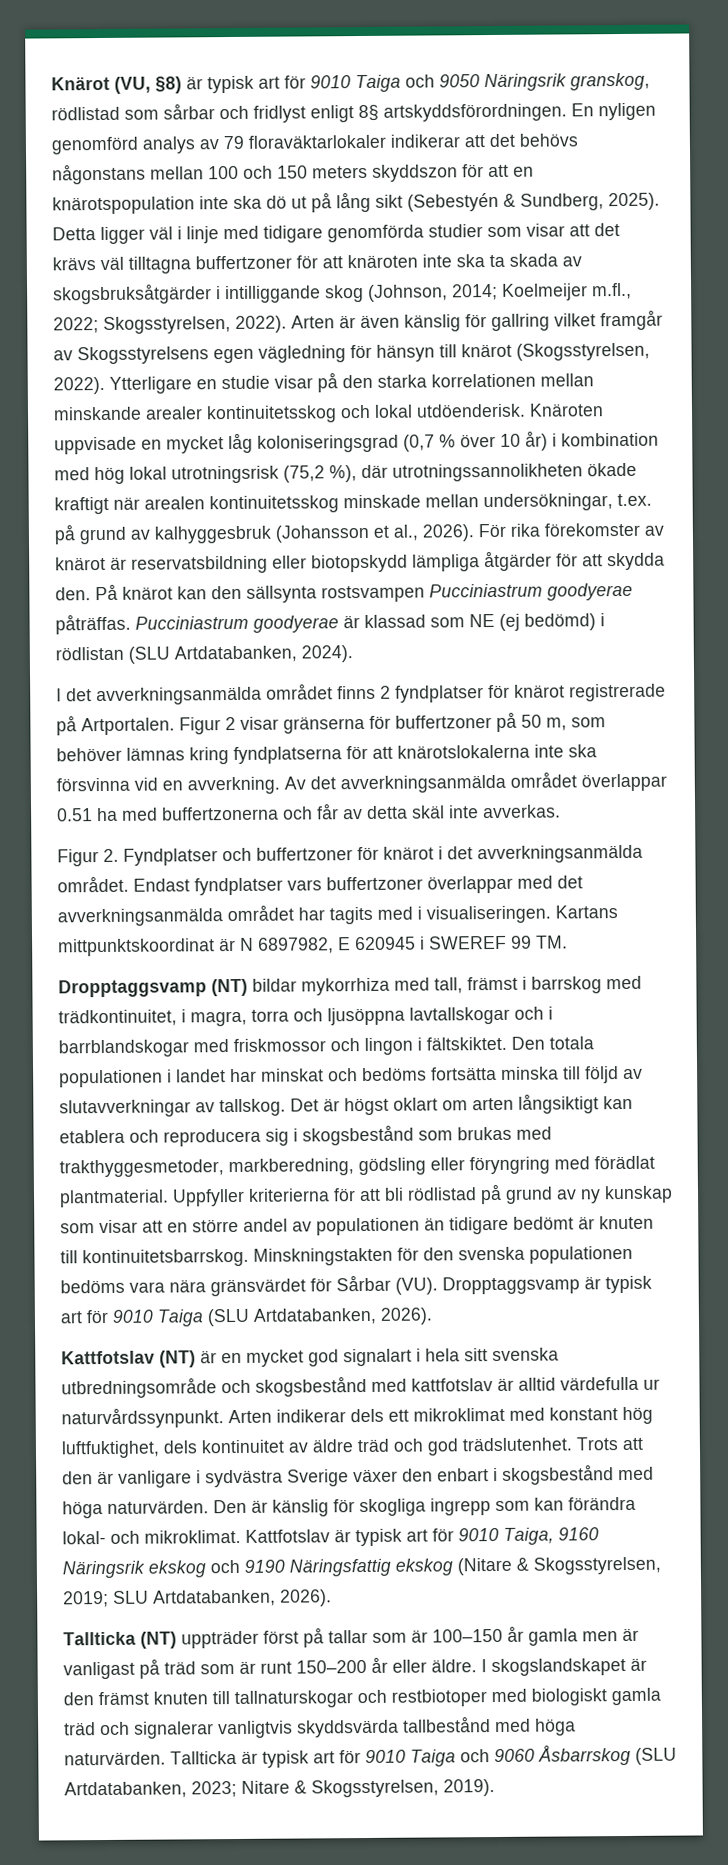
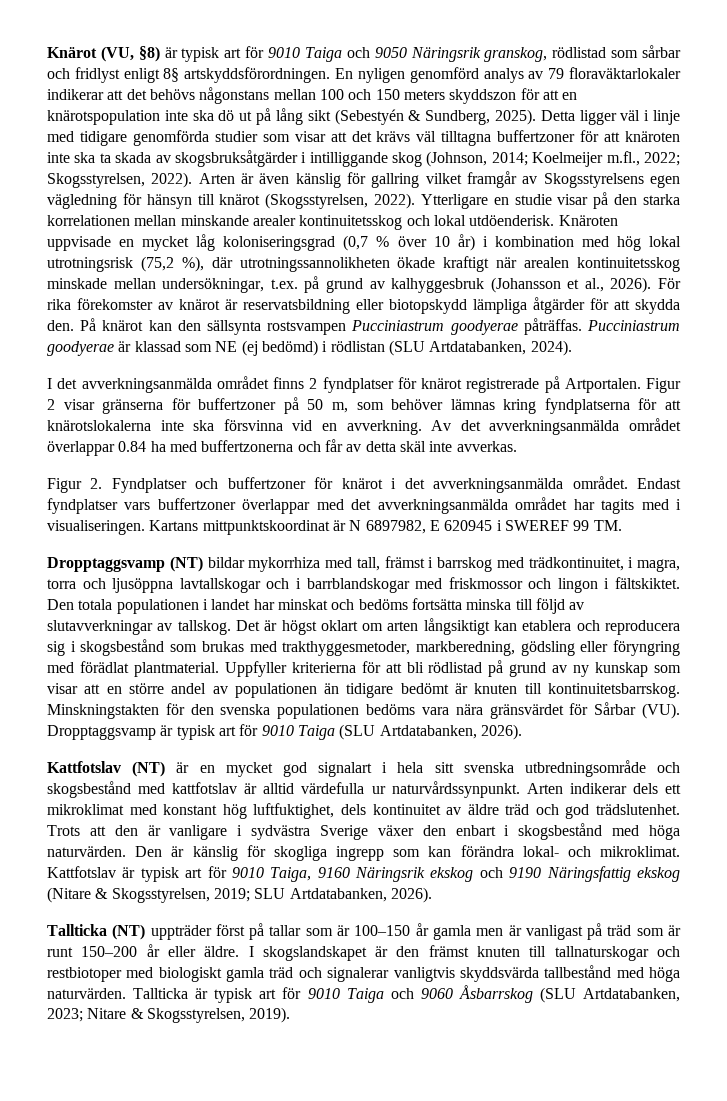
- Av det avverkningsanmälda området överlappar 0.51 ha med buffertzonerna och får av detta skäl inte avverkas.
+ Av det avverkningsanmälda området överlappar 0.84 ha med buffertzonerna och får av detta skäl inte avverkas.

